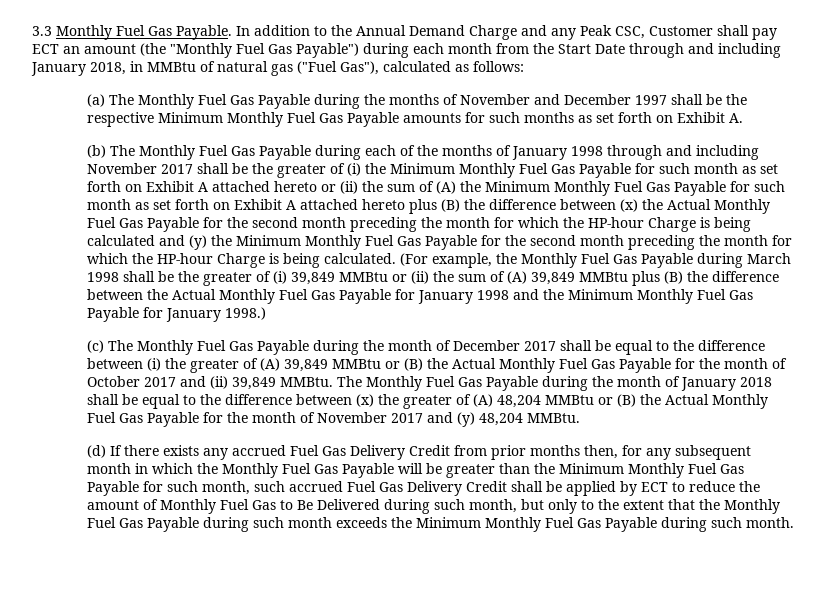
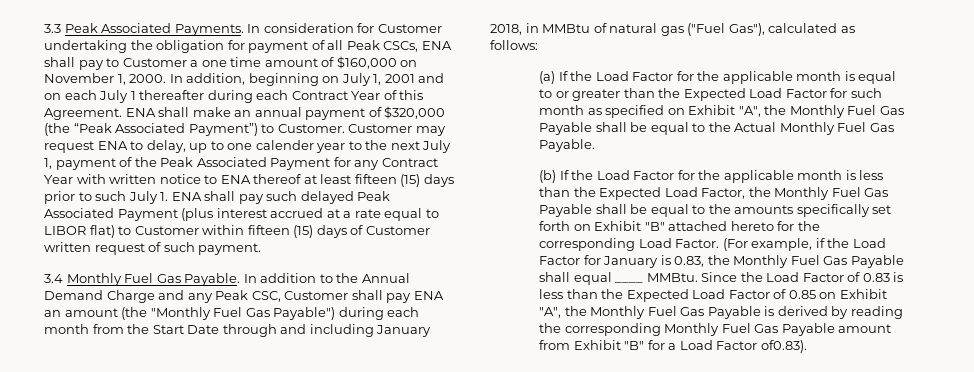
- 3.3 Monthly Fuel Gas Payable.
+ 3.3 Peak Associated Payments. In consideration for Customer undertaking the obligation for payment of all Peak CSCs, ENA shall pay to Customer a one time amount of $160,000 on November 1, 2000. In addition, beginning on July 1, 2001 and on each July 1 thereafter during each Contract Year of this Agreement. ENA shall make an annual payment of $320,000 (the “Peak Associated Payment”) to Customer. Customer may request ENA to delay, up to one calender year to the next July 1, payment of the Peak Associated Payment for any Contract Year with written notice to ENA thereof at least fifteen (15) days prior to such July 1. ENA shall pay such delayed Peak Associated Payment (plus interest accrued at a rate equal to LIBOR flat) to Customer within fifteen (15) days of Customer written request of such payment.
+ 3.4 Monthly Fuel Gas Payable.
- In addition to the Annual Demand Charge and any Peak CSC, Customer shall pay ECT an amount (the "Monthly Fuel Gas Payable") during each month from the Start Date through and including January 2018, in MMBtu of natural gas ("Fuel Gas"), calculated as follows:
+ In addition to the Annual Demand Charge and any Peak CSC, Customer shall pay ENA an amount (the "Monthly Fuel Gas Payable") during each month from the Start Date through and including January 2018, in MMBtu of natural gas ("Fuel Gas"), calculated as follows:
- (a) The Monthly Fuel Gas Payable during the months of November and December 1997 shall be the respective Minimum Monthly Fuel Gas Payable amounts for such months as set forth on Exhibit A.
- (b) The Monthly Fuel Gas Payable during each of the months of January 1998 through and including November 2017 shall be the greater of (i) the Minimum Monthly Fuel Gas Payable for such month as set forth on Exhibit A attached hereto or (ii) the sum of (A) the Minimum Monthly Fuel Gas Payable for such month as set forth on Exhibit A attached hereto plus (B) the difference between (x) the Actual Monthly Fuel Gas Payable for the second month preceding the month for which the HP-hour Charge is being calculated and (y) the Minimum Monthly Fuel Gas Payable for the second month preceding the month for which the HP-hour Charge is being calculated. (For example, the Monthly Fuel Gas Payable during March 1998 shall be the greater of (i) 39,849 MMBtu or (ii) the sum of (A) 39,849 MMBtu plus (B) the difference between the Actual Monthly Fuel Gas Payable for January 1998 and the Minimum Monthly Fuel Gas Payable for January 1998.)
- (c) The Monthly Fuel Gas Payable during the month of December 2017 shall be equal to the difference between (i) the greater of (A) 39,849 MMBtu or (B) the Actual Monthly Fuel Gas Payable for the month of October 2017 and (ii) 39,849 MMBtu. The Monthly Fuel Gas Payable during the month of January 2018 shall be equal to the difference between (x) the greater of (A) 48,204 MMBtu or (B) the Actual Monthly Fuel Gas Payable for the month of November 2017 and (y) 48,204 MMBtu.
- (d) If there exists any accrued Fuel Gas Delivery Credit from prior months then, for any subsequent month in which the Monthly Fuel Gas Payable will be greater than the Minimum Monthly Fuel Gas Payable for such month, such accrued Fuel Gas Delivery Credit shall be applied by ECT to reduce the amount of Monthly Fuel Gas to Be Delivered during such month, but only to the extent that the Monthly Fuel Gas Payable during such month exceeds the Minimum Monthly Fuel Gas Payable during such month.
+ (a) If the Load Factor for the applicable month is equal to or greater than the Expected Load Factor for such month as specified on Exhibit "A", the Monthly Fuel Gas Payable shall be equal to the Actual Monthly Fuel Gas Payable.
+ (b) If the Load Factor for the applicable month is less than the Expected Load Factor, the Monthly Fuel Gas Payable shall be equal to the amounts specifically set forth on Exhibit "B" attached hereto for the corresponding Load Factor. (For example, if the Load Factor for January is 0.83, the Monthly Fuel Gas Payable shall equal ____ MMBtu. Since the Load Factor of 0.83 is less than the Expected Load Factor of 0.85 on Exhibit "A", the Monthly Fuel Gas Payable is derived by reading the corresponding Monthly Fuel Gas Payable amount from Exhibit "B" for a Load Factor of0.83).

